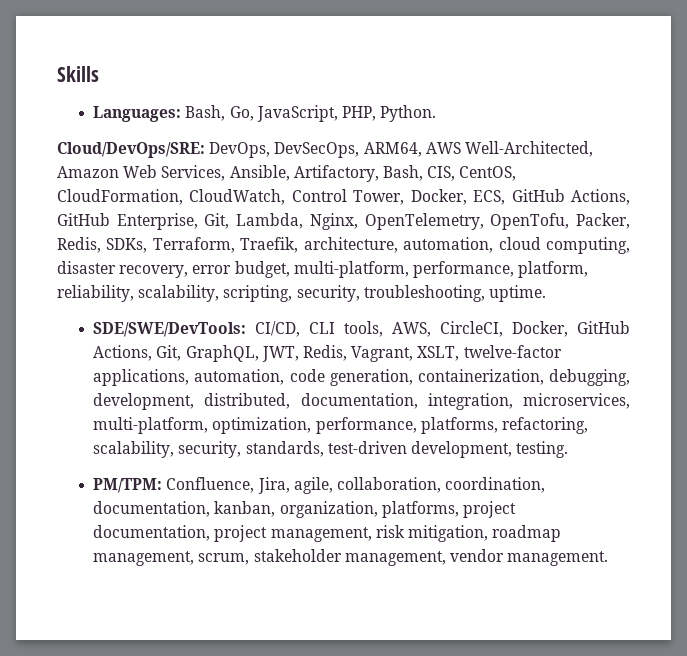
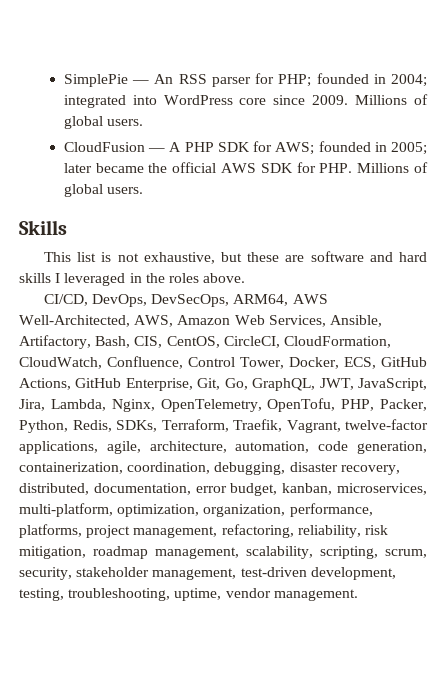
+ SimplePie — An RSS parser for PHP; founded in 2004; integrated into WordPress core since 2009. Millions of global users.
+ CloudFusion — A PHP SDK for AWS; founded in 2005; later became the official AWS SDK for PHP. Millions of global users.
  Skills
- Languages: Bash, Go, JavaScript, PHP, Python.
- Cloud/DevOps/SRE: DevOps, DevSecOps, ARM64, AWS Well-Architected, Amazon Web Services, Ansible, Artifactory, Bash, CIS, CentOS, CloudFormation, CloudWatch, Control Tower, Docker, ECS, GitHub Actions, GitHub Enterprise, Git, Lambda, Nginx, OpenTelemetry, OpenTofu, Packer, Redis, SDKs, Terraform, Traefik, architecture, automation, cloud computing, disaster recovery, error budget, multi-platform, performance, platform, reliability, scalability, scripting, security, troubleshooting, uptime.
- SDE/SWE/DevTools: CI/CD, CLI tools, AWS, CircleCI, Docker, GitHub Actions, Git, GraphQL, JWT, Redis, Vagrant, XSLT, twelve-factor applications, automation, code generation, containerization, debugging, development, distributed, documentation, integration, microservices, multi-platform, optimization, performance, platforms, refactoring, scalability, security, standards, test-driven development, testing.
- PM/TPM: Confluence, Jira, agile, collaboration, coordination, documentation, kanban, organization, platforms, project documentation, project management, risk mitigation, roadmap management, scrum, stakeholder management, vendor management.
+ This list is not exhaustive, but these are software and hard skills I leveraged in the roles above.
+ CI/CD, DevOps, DevSecOps, ARM64, AWS Well-Architected, AWS, Amazon Web Services, Ansible, Artifactory, Bash, CIS, CentOS, CircleCI, CloudFormation, CloudWatch, Confluence, Control Tower, Docker, ECS, GitHub Actions, GitHub Enterprise, Git, Go, GraphQL, JWT, JavaScript, Jira, Lambda, Nginx, OpenTelemetry, OpenTofu, PHP, Packer, Python, Redis, SDKs, Terraform, Traefik, Vagrant, twelve-factor applications, agile, architecture, automation, code generation, containerization, coordination, debugging, disaster recovery, distributed, documentation, error budget, kanban, microservices, multi-platform, optimization, organization, performance, platforms, project management, refactoring, reliability, risk mitigation, roadmap management, scalability, scripting, scrum, security, stakeholder management, test-driven development, testing, troubleshooting, uptime, vendor management.

